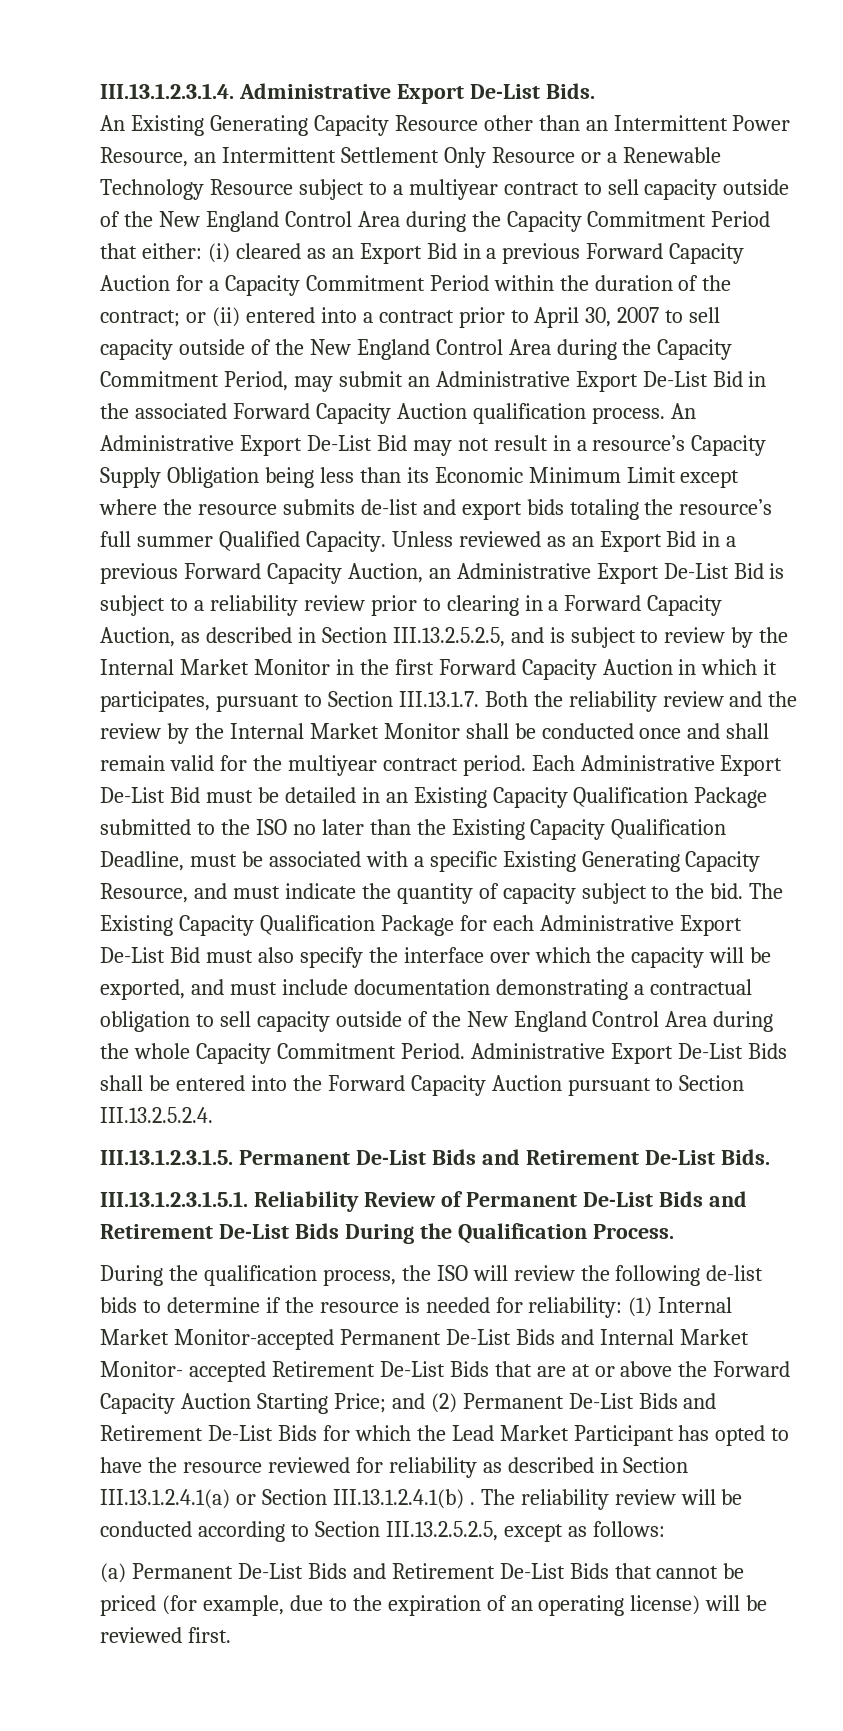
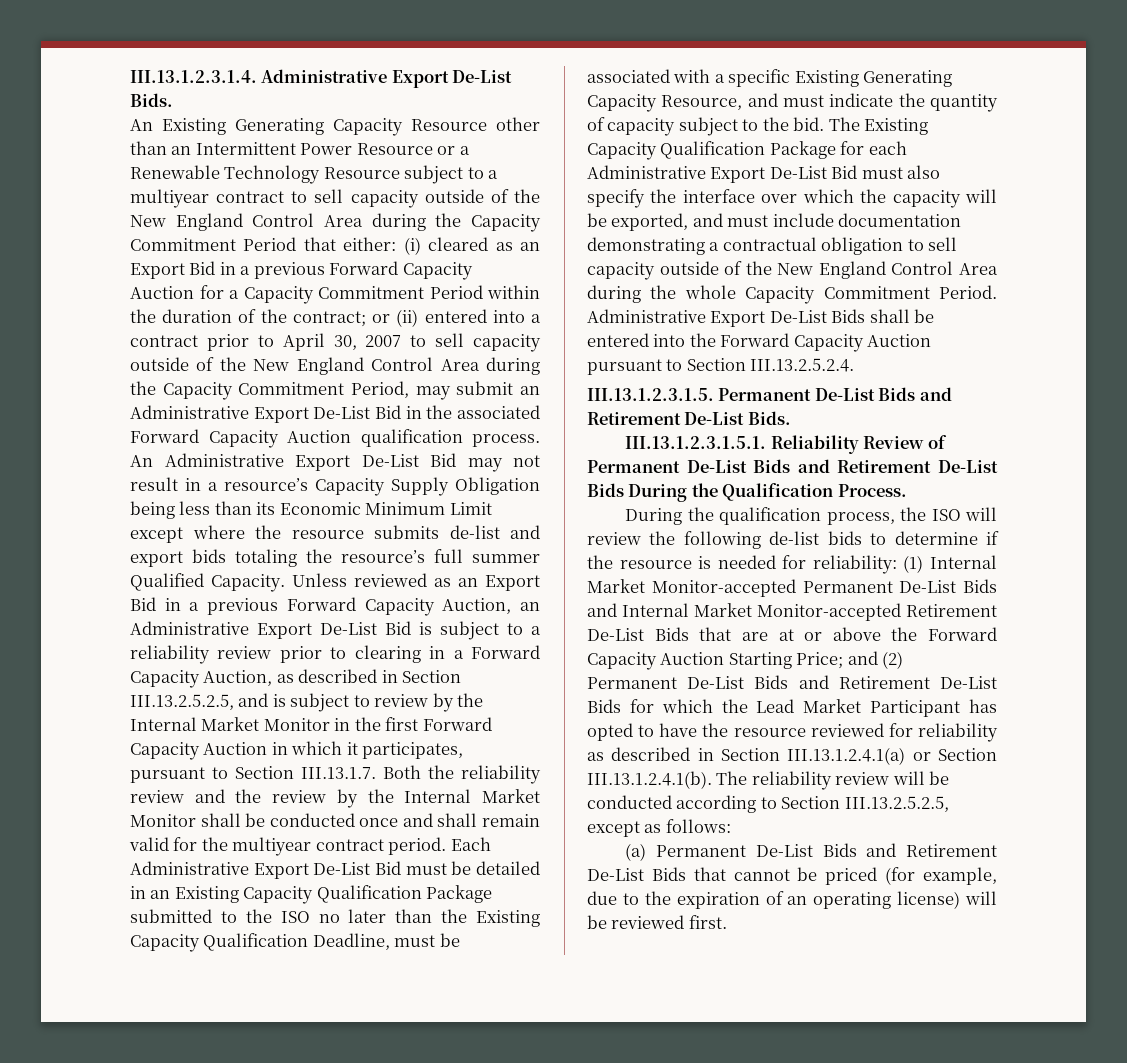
- An Existing Generating Capacity Resource other than an Intermittent Power Resource, an Intermittent Settlement Only Resource or a Renewable Technology Resource subject to a multiyear contract to sell capacity outside of the New England Control Area during the Capacity Commitment Period that either:
+ An Existing Generating Capacity Resource other than an Intermittent Power Resource or a Renewable Technology Resource subject to a multiyear contract to sell capacity outside of the New England Control Area during the Capacity Commitment Period that either:
- (1) Internal Market Monitor-accepted Permanent De-List Bids and Internal Market Monitor- accepted Retirement De-List Bids that are at or above the Forward Capacity Auction Starting Price;
+ (1) Internal Market Monitor-accepted Permanent De-List Bids and Internal Market Monitor-accepted Retirement De-List Bids that are at or above the Forward Capacity Auction Starting Price;
- and (2) Permanent De-List Bids and Retirement De-List Bids for which the Lead Market Participant has opted to have the resource reviewed for reliability as described in Section III.13.1.2.4.1(a) or Section III.13.1.2.4.1(b) . The reliability review will be conducted according to Section III.13.2.5.2.5, except as follows:
+ and (2) Permanent De-List Bids and Retirement De-List Bids for which the Lead Market Participant has opted to have the resource reviewed for reliability as described in Section III.13.1.2.4.1(a) or Section III.13.1.2.4.1(b). The reliability review will be conducted according to Section III.13.2.5.2.5, except as follows:

